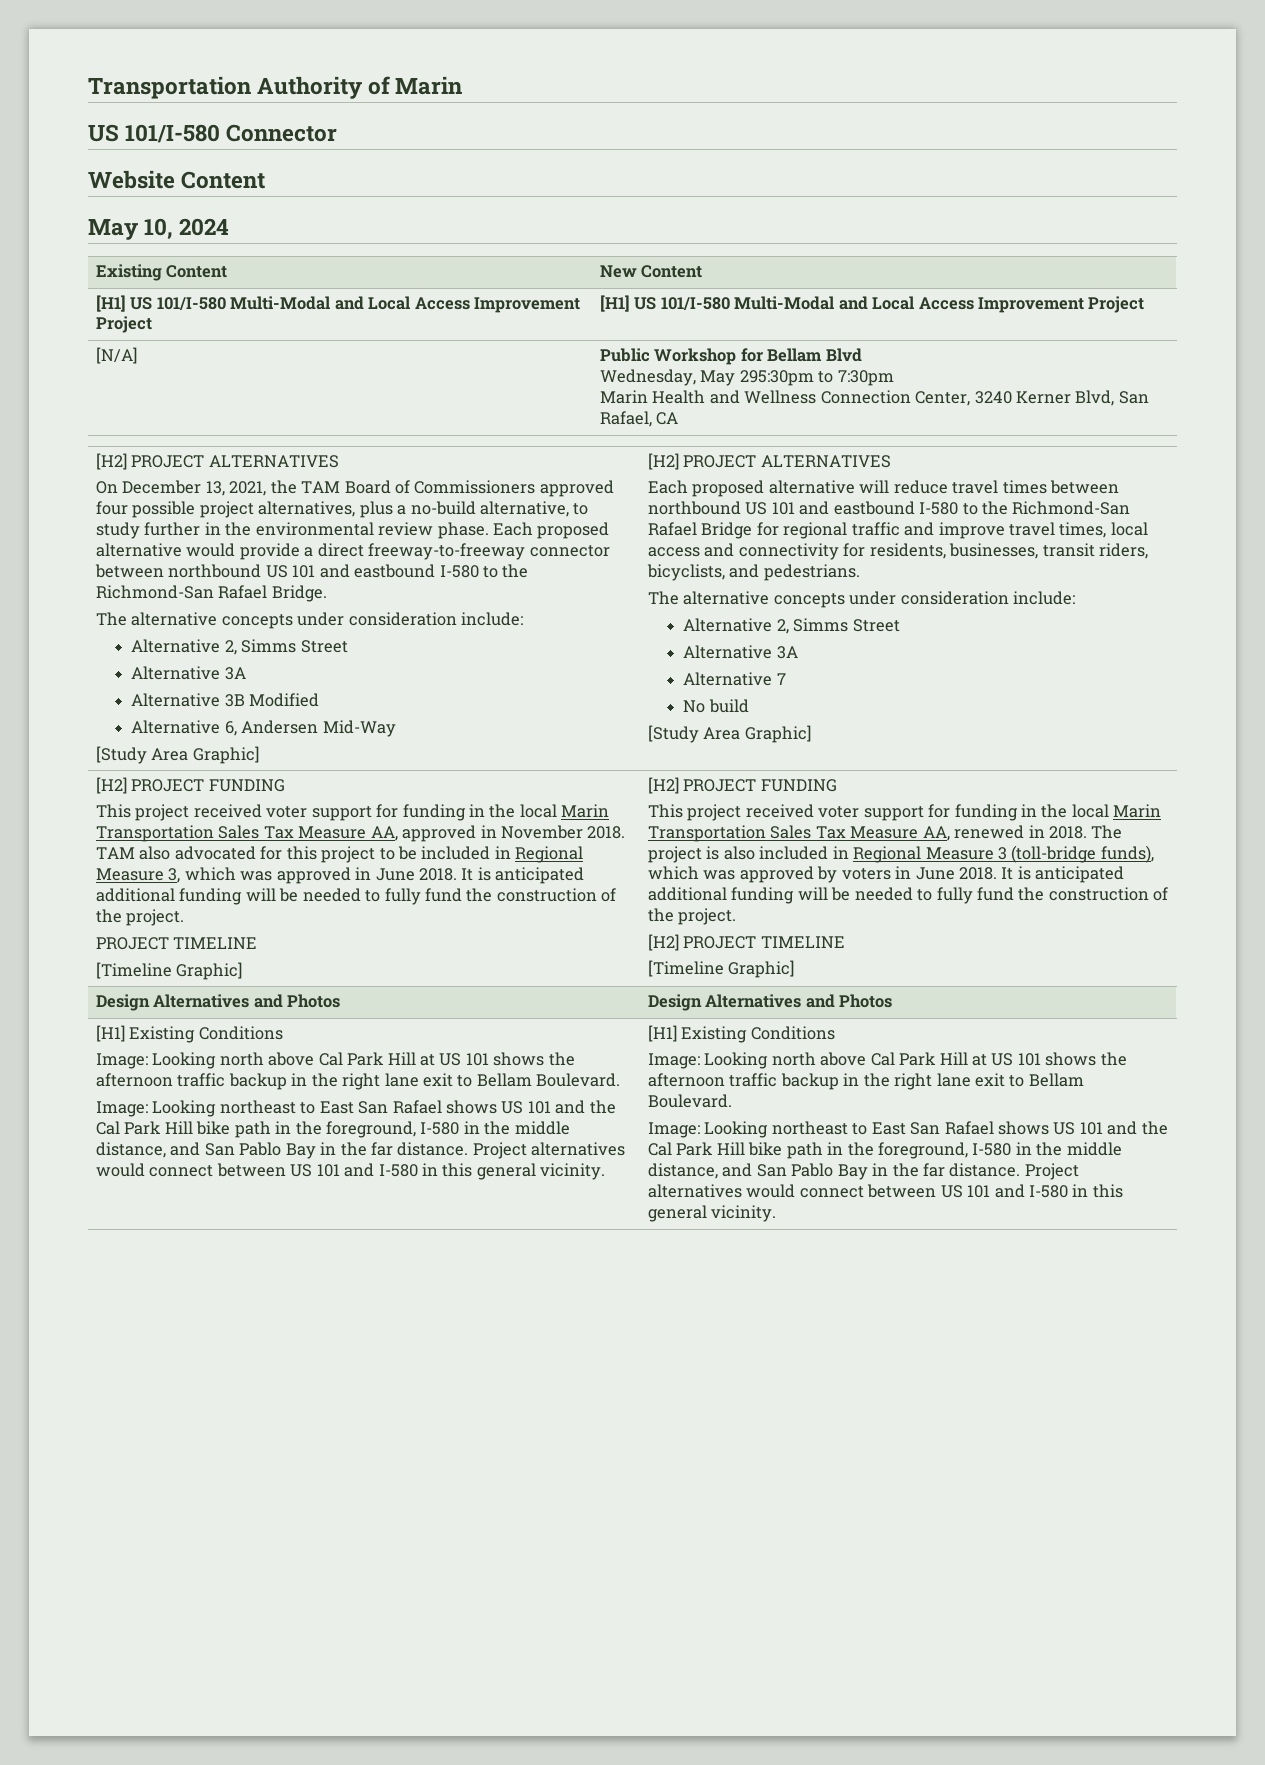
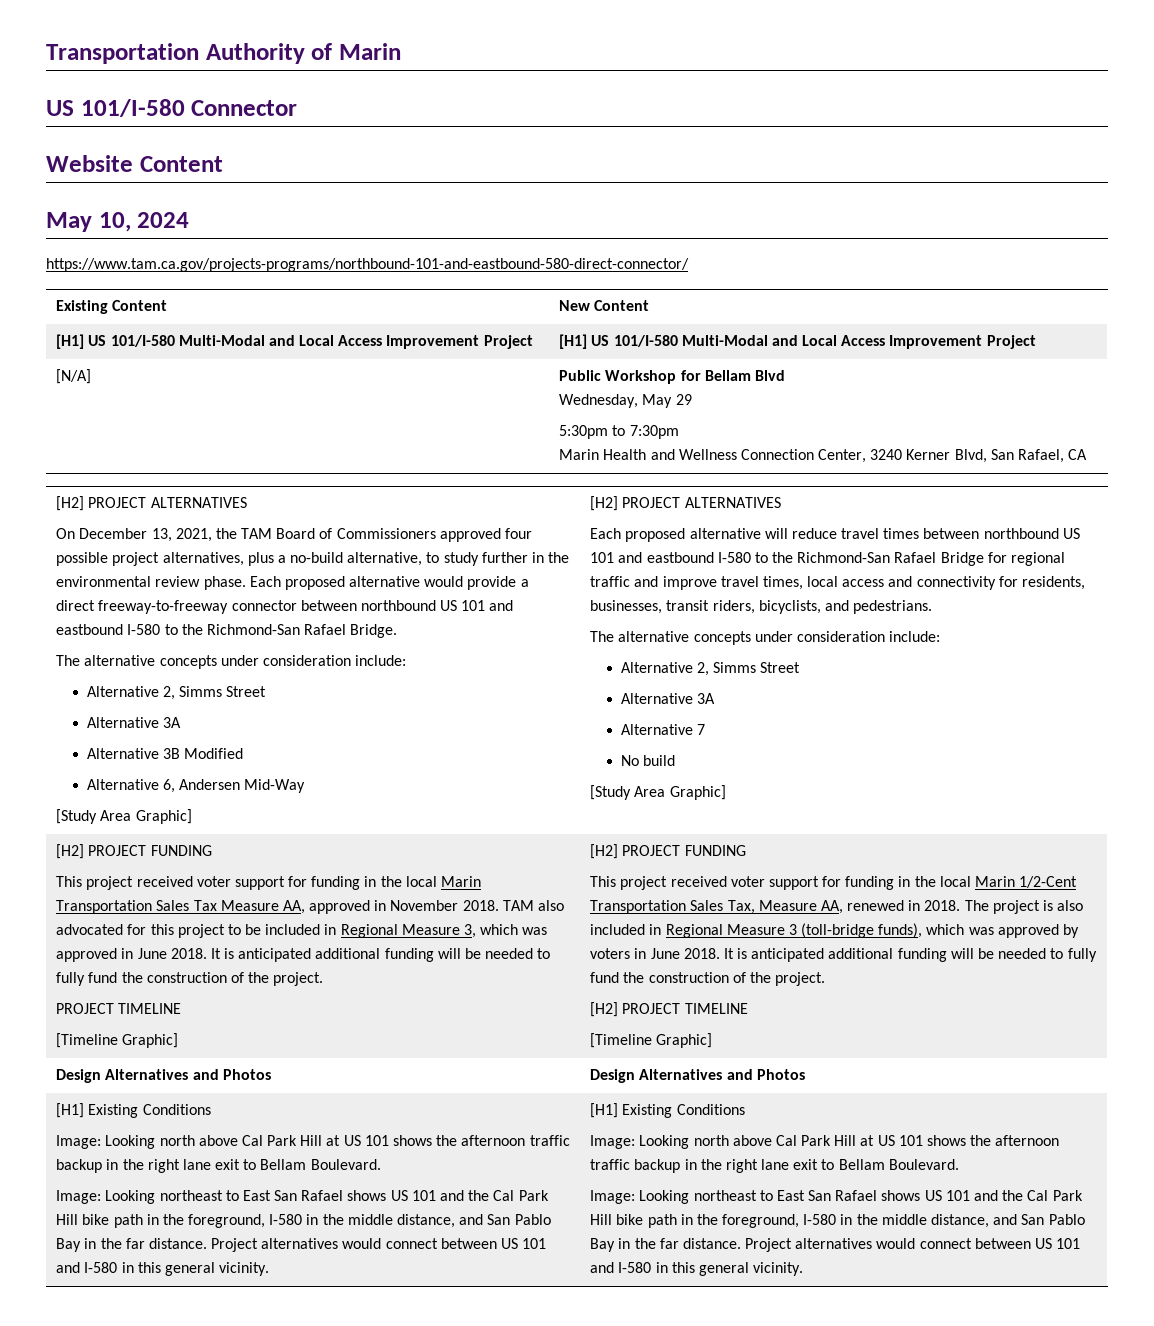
+ https://www.tam.ca.gov/projects-programs/northbound-101-and-eastbound-580-direct-connector/
  [N/A] | Public Workshop for Bellam Blvd
- Wednesday, May 295:30pm to 7:30pm
+ Wednesday, May 29
+ 5:30pm to 7:30pm
- This project received voter support for funding in the local Marin Transportation Sales Tax Measure AA, renewed in 2018.
+ This project received voter support for funding in the local Marin 1/2-Cent Transportation Sales Tax, Measure AA, renewed in 2018.

